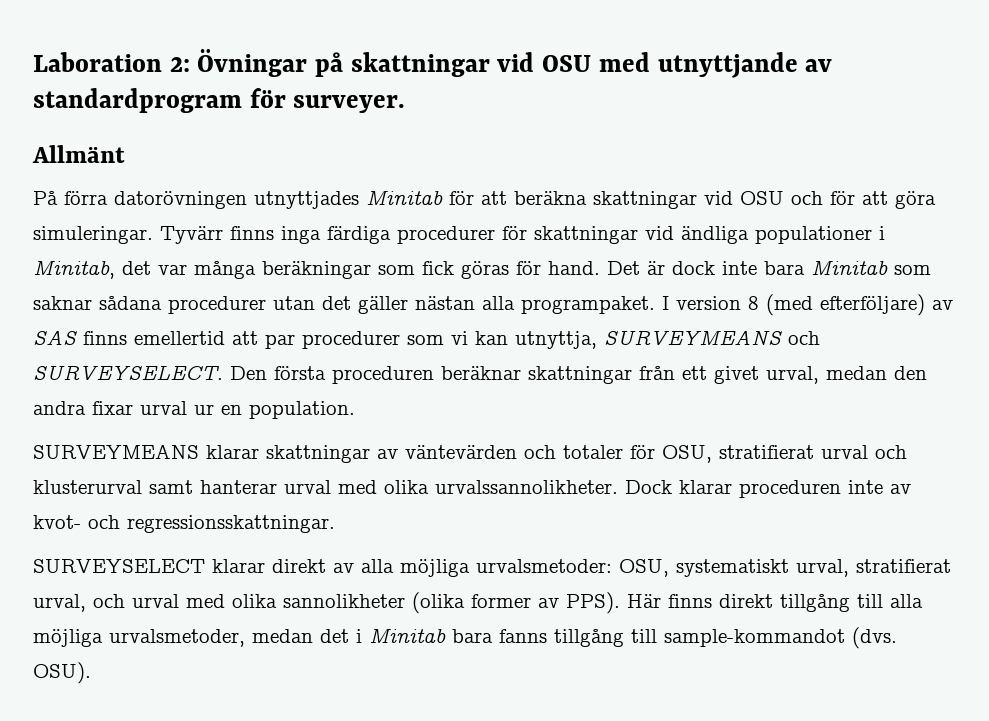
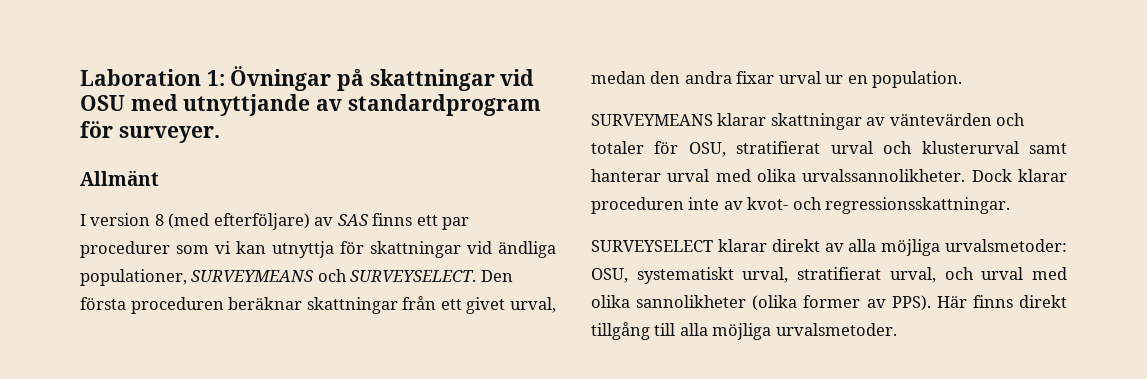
- Laboration 2: Övningar på skattningar vid OSU med utnyttjande av standardprogram för surveyer.
+ Laboration 1: Övningar på skattningar vid OSU med utnyttjande av standardprogram för surveyer.
- På förra datorövningen utnyttjades Minitab för att beräkna skattningar vid OSU och för att göra simuleringar. Tyvärr finns inga färdiga procedurer för skattningar vid ändliga populationer i Minitab, det var många beräkningar som fick göras för hand. Det är dock inte bara Minitab som saknar sådana procedurer utan det gäller nästan alla programpaket. I version 8 (med efterföljare) av SAS finns emellertid att par procedurer som vi kan utnyttja, SURVEYMEANS och SURVEYSELECT.
+ I version 8 (med efterföljare) av SAS finns ett par procedurer som vi kan utnyttja för skattningar vid ändliga populationer, SURVEYMEANS och SURVEYSELECT.
- Här finns direkt tillgång till alla möjliga urvalsmetoder, medan det i Minitab bara fanns tillgång till sample-kommandot (dvs. OSU).
+ Här finns direkt tillgång till alla möjliga urvalsmetoder.

